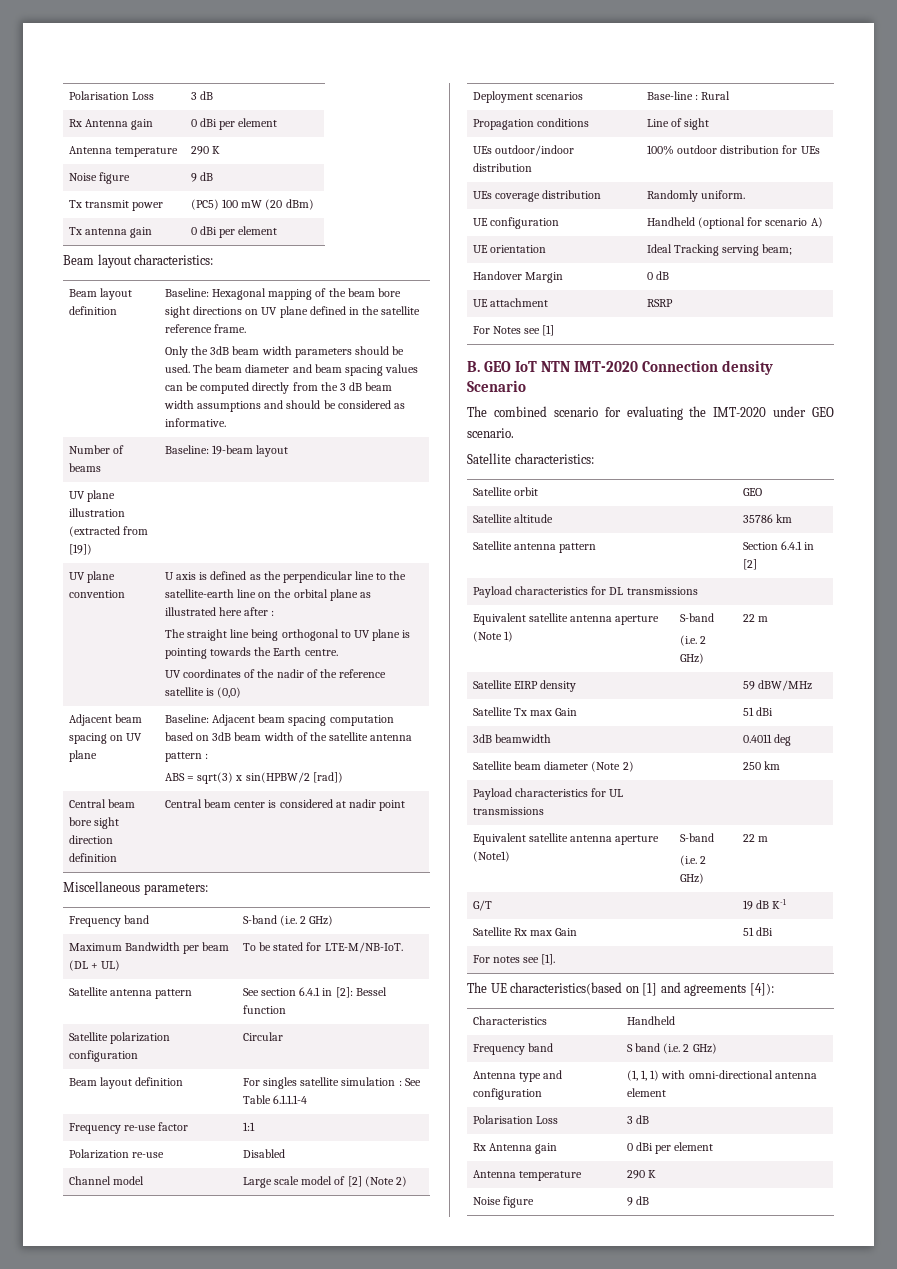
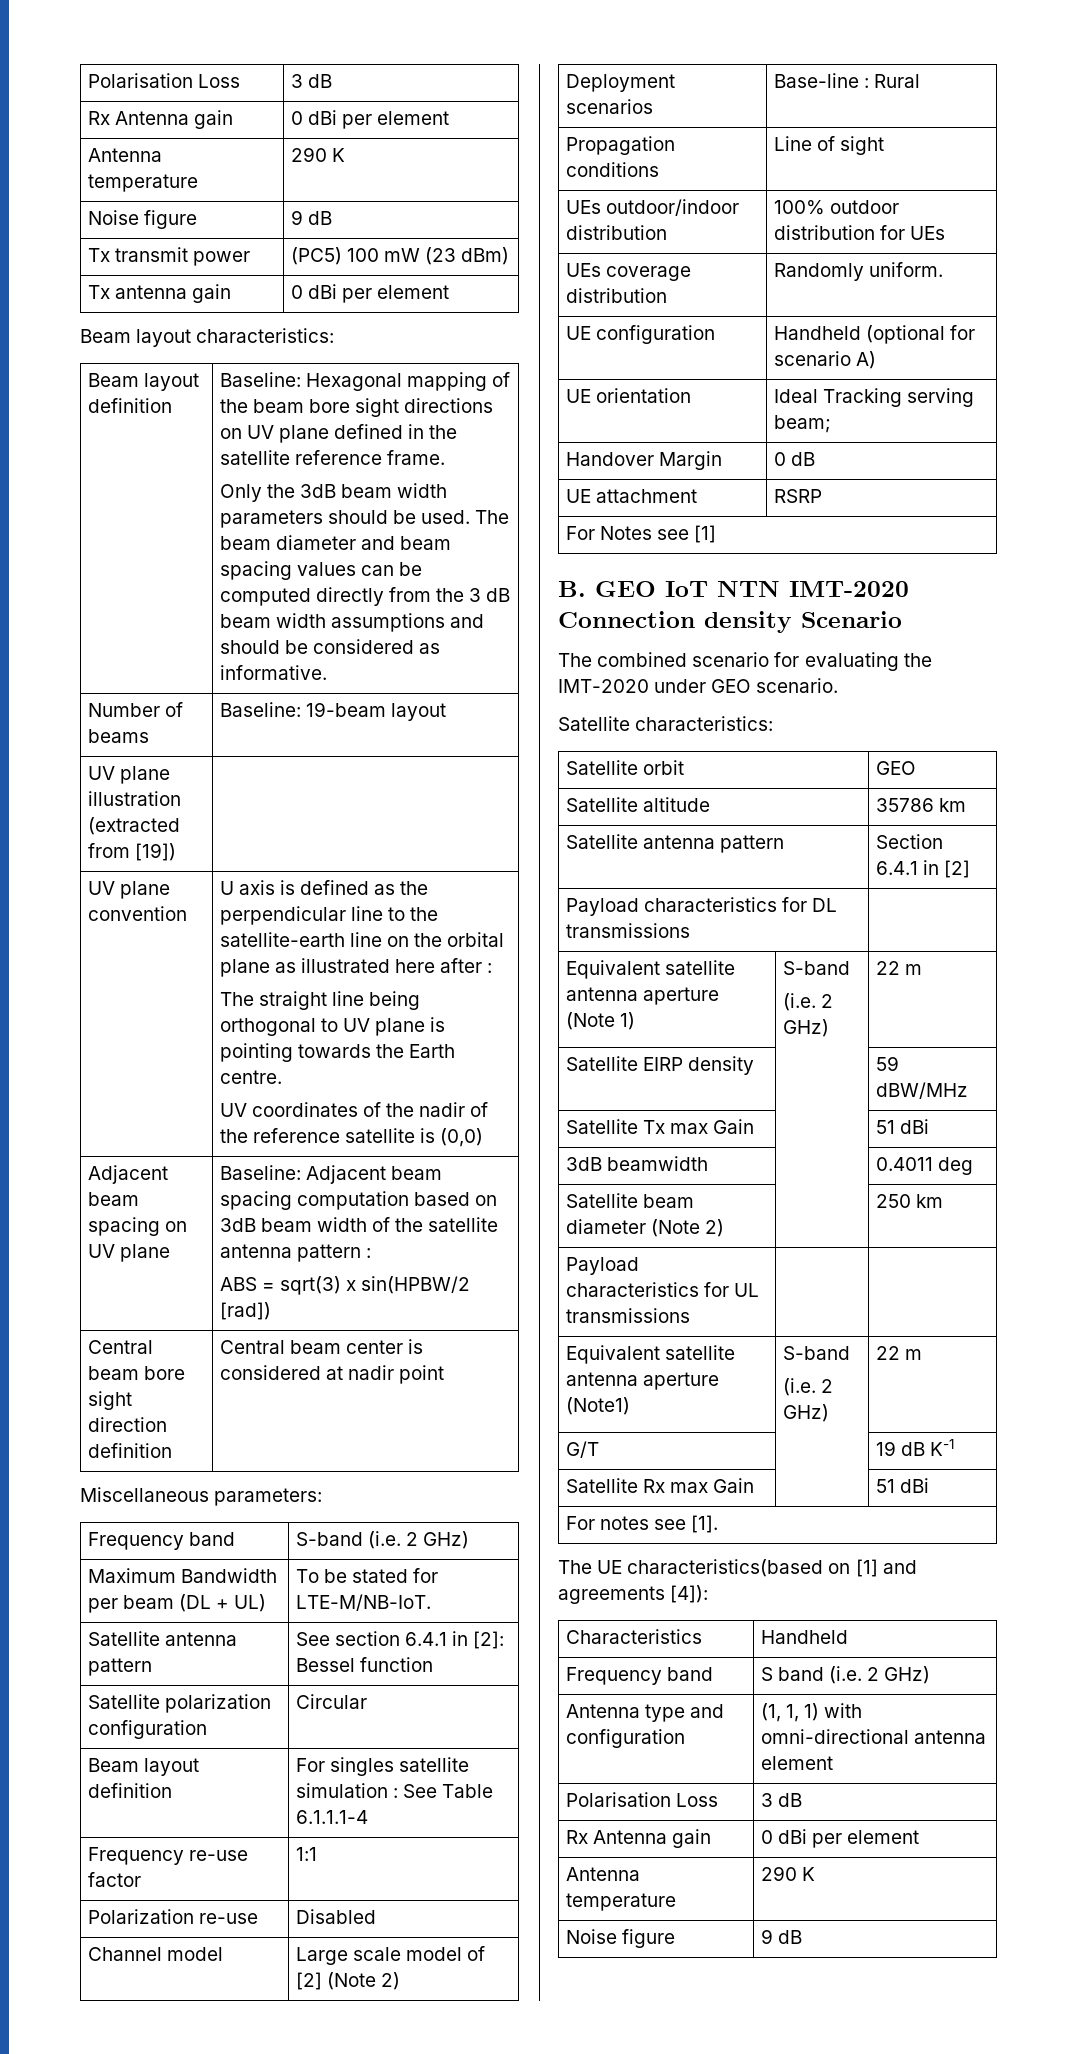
- Tx transmit power | (PC5) 100 mW (20 dBm)
+ Tx transmit power | (PC5) 100 mW (23 dBm)

